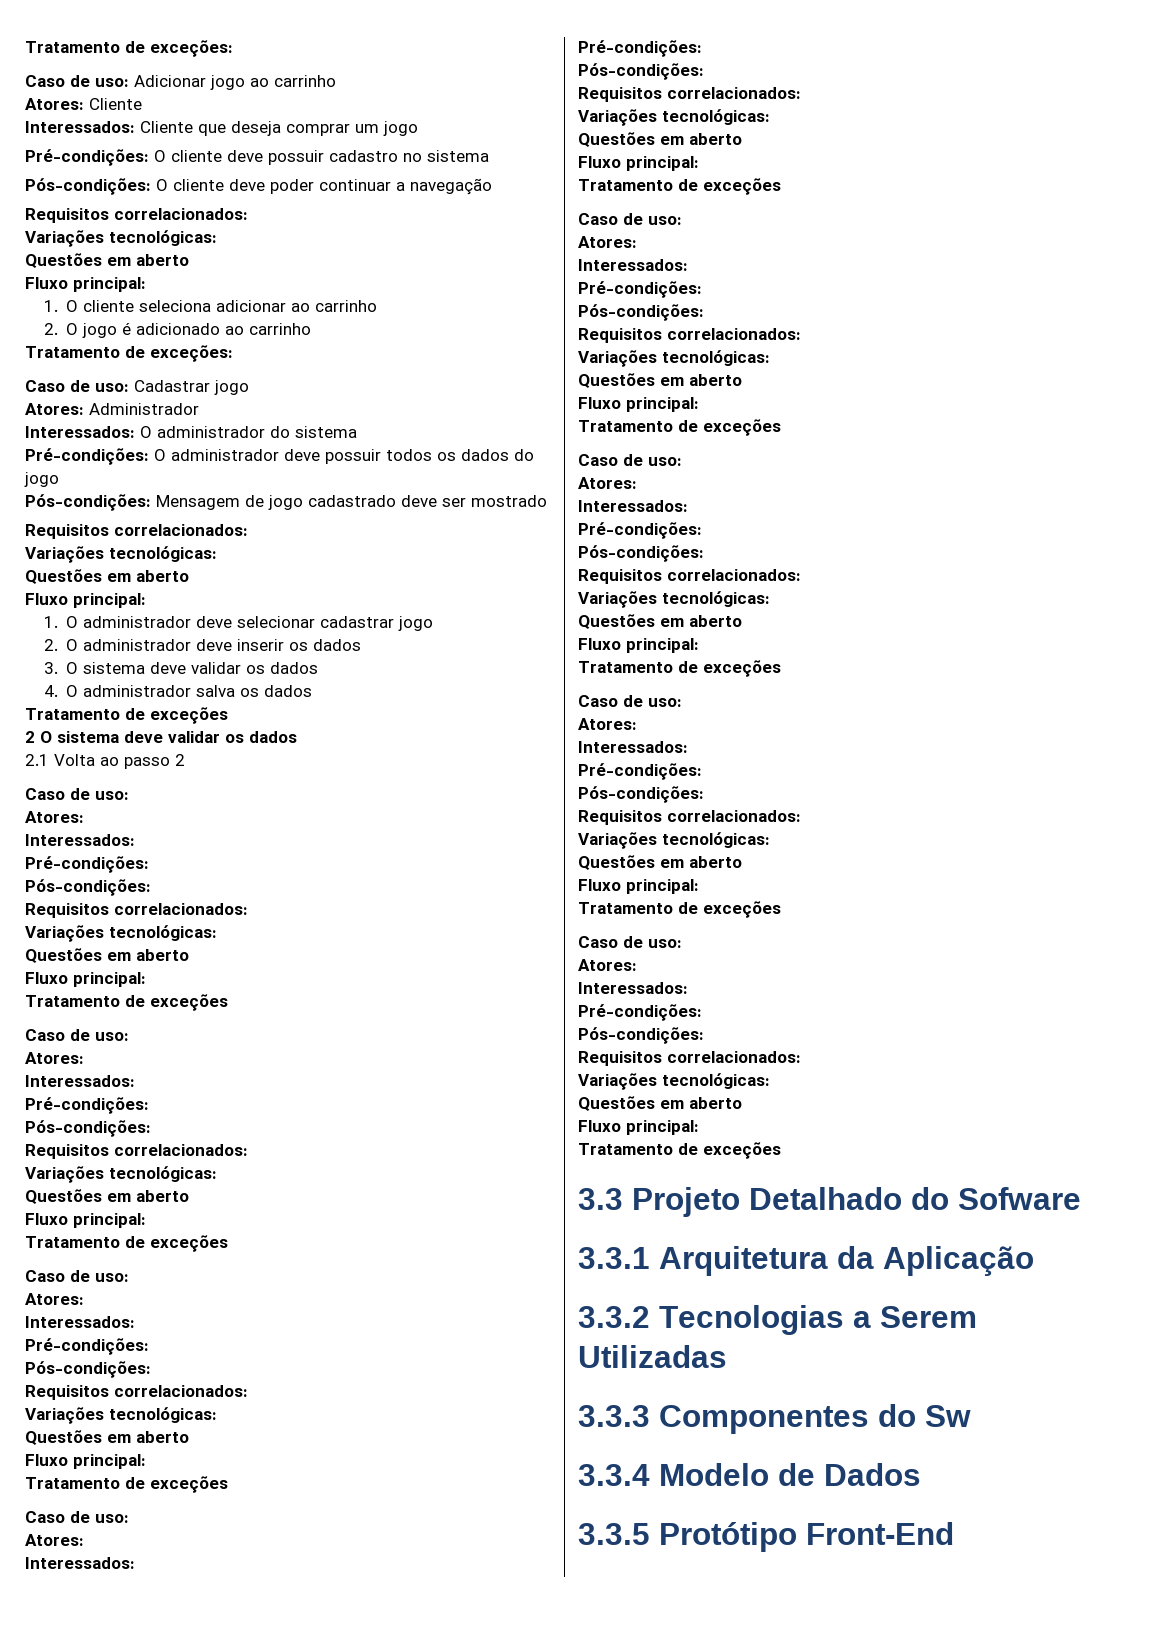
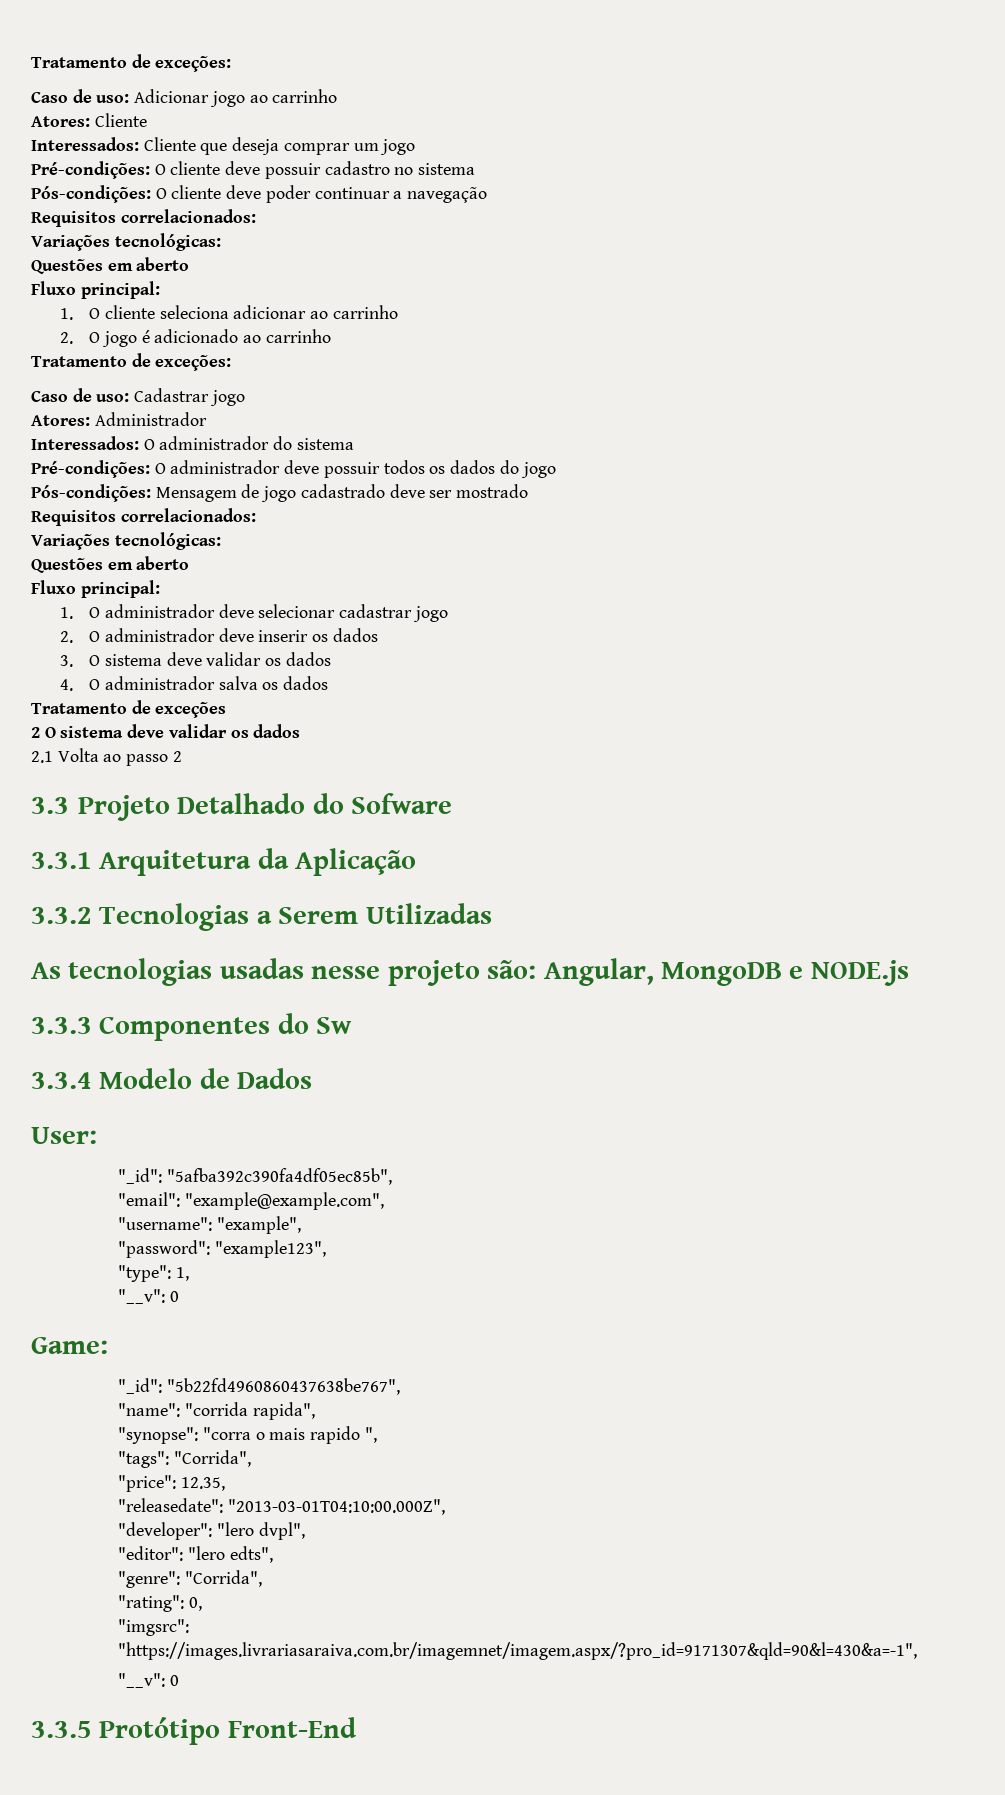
  2.1 Volta ao passo 2
- Caso de uso:
- Atores:
- Interessados:
- Pré-condições:
- Pós-condições:
- Requisitos correlacionados:
- Variações tecnológicas:
- Questões em aberto
- Fluxo principal:
- Tratamento de exceções
- Caso de uso:
- Atores:
- Interessados:
- Pré-condições:
- Pós-condições:
- Requisitos correlacionados:
- Variações tecnológicas:
- Questões em aberto
- Fluxo principal:
- Tratamento de exceções
- Caso de uso:
- Atores:
- Interessados:
- Pré-condições:
- Pós-condições:
- Requisitos correlacionados:
- Variações tecnológicas:
- Questões em aberto
- Fluxo principal:
- Tratamento de exceções
- Caso de uso:
- Atores:
- Interessados:
- Pré-condições:
- Pós-condições:
- Requisitos correlacionados:
- Variações tecnológicas:
- Questões em aberto
- Fluxo principal:
- Tratamento de exceções
- Caso de uso:
- Atores:
- Interessados:
- Pré-condições:
- Pós-condições:
- Requisitos correlacionados:
- Variações tecnológicas:
- Questões em aberto
- Fluxo principal:
- Tratamento de exceções
- Caso de uso:
- Atores:
- Interessados:
- Pré-condições:
- Pós-condições:
- Requisitos correlacionados:
- Variações tecnológicas:
- Questões em aberto
- Fluxo principal:
- Tratamento de exceções
- Caso de uso:
- Atores:
- Interessados:
- Pré-condições:
- Pós-condições:
- Requisitos correlacionados:
- Variações tecnológicas:
- Questões em aberto
- Fluxo principal:
- Tratamento de exceções
- Caso de uso:
- Atores:
- Interessados:
- Pré-condições:
- Pós-condições:
- Requisitos correlacionados:
- Variações tecnológicas:
- Questões em aberto
- Fluxo principal:
- Tratamento de exceções
+ As tecnologias usadas nesse projeto são: Angular, MongoDB e NODE.js
+ User:
+ "_id": "5afba392c390fa4df05ec85b",
+ "email": "example@example.com",
+ "username": "example",
+ "password": "example123",
+ "type": 1,
+ "__v": 0
+ Game:
+ "_id": "5b22fd4960860437638be767",
+ "name": "corrida rapida",
+ "synopse": "corra o mais rapido ",
+ "tags": "Corrida",
+ "price": 12.35,
+ "releasedate": "2013-03-01T04:10:00.000Z",
+ "developer": "lero dvpl",
+ "editor": "lero edts",
+ "genre": "Corrida",
+ "rating": 0,
+ "imgsrc": "https://images.livrariasaraiva.com.br/imagemnet/imagem.aspx/?pro_id=9171307&qld=90&l=430&a=-1",
+ "__v": 0

